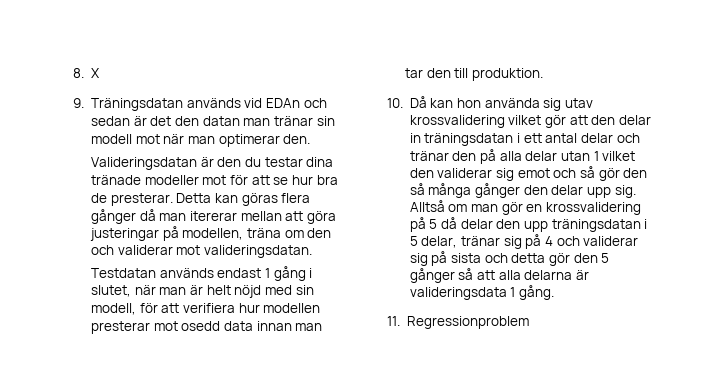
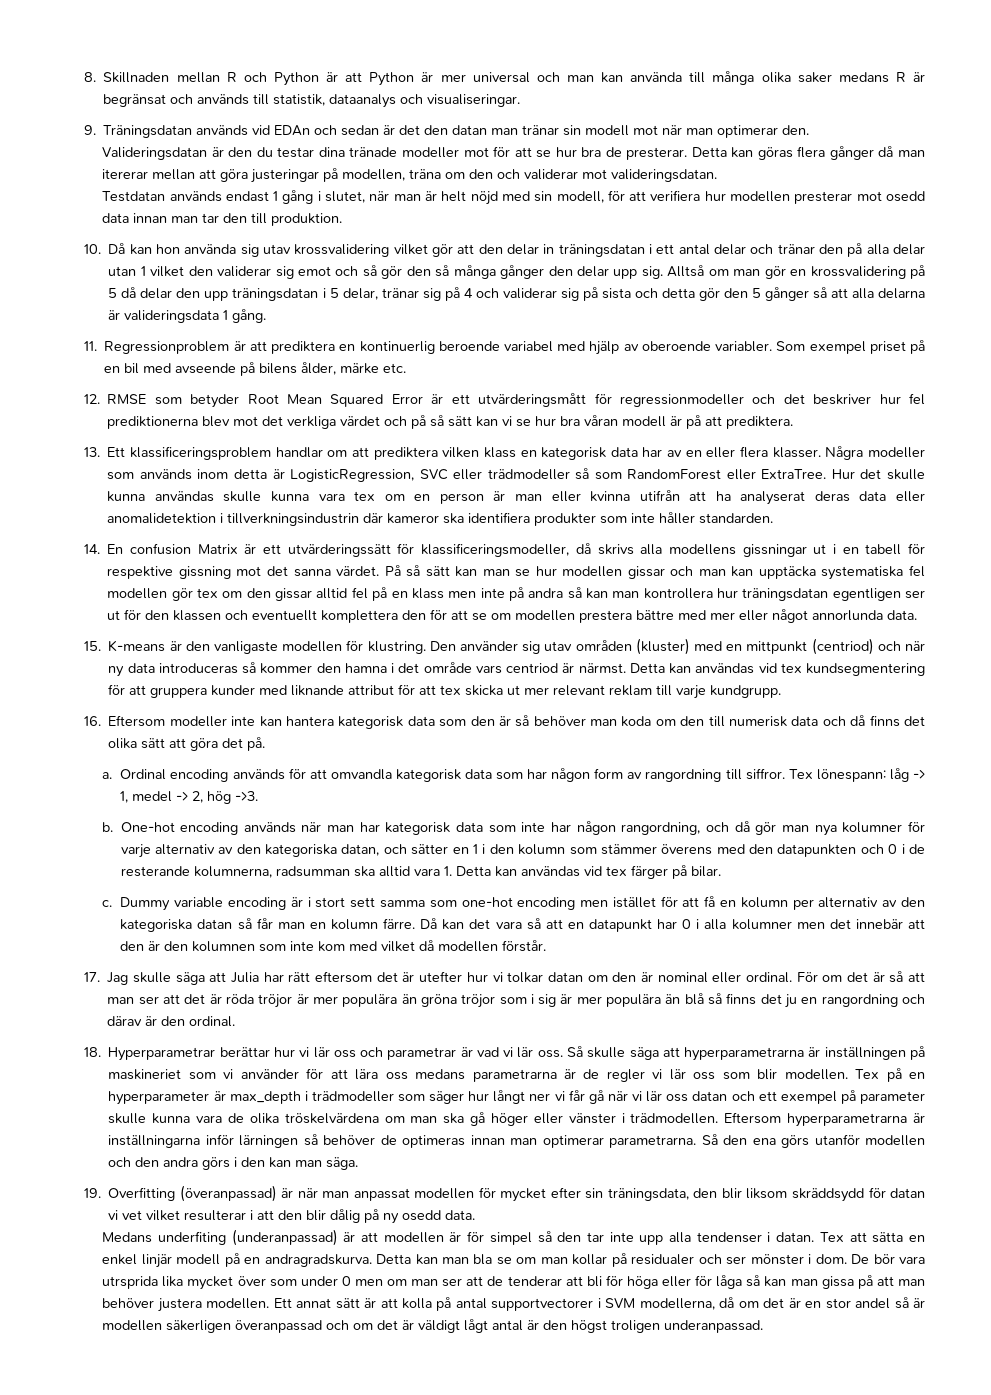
- 8. X
+ 8. Skillnaden mellan R och Python är att Python är mer universal och man kan använda till många olika saker medans R är begränsat och används till statistik, dataanalys och visualiseringar.
- 11. Regressionproblem
+ 11. Regressionproblem är att prediktera en kontinuerlig beroende variabel med hjälp av oberoende variabler. Som exempel priset på en bil med avseende på bilens ålder, märke etc.
+ 12. RMSE som betyder Root Mean Squared Error är ett utvärderingsmått för regressionmodeller och det beskriver hur fel prediktionerna blev mot det verkliga värdet och på så sätt kan vi se hur bra våran modell är på att prediktera.
+ 13. Ett klassificeringsproblem handlar om att prediktera vilken klass en kategorisk data har av en eller flera klasser. Några modeller som används inom detta är LogisticRegression, SVC eller trädmodeller så som RandomForest eller ExtraTree. Hur det skulle kunna användas skulle kunna vara tex om en person är man eller kvinna utifrån att ha analyserat deras data eller anomalidetektion i tillverkningsindustrin där kameror ska identifiera produkter som inte håller standarden.
+ 14. En confusion Matrix är ett utvärderingssätt för klassificeringsmodeller, då skrivs alla modellens gissningar ut i en tabell för respektive gissning mot det sanna värdet. På så sätt kan man se hur modellen gissar och man kan upptäcka systematiska fel modellen gör tex om den gissar alltid fel på en klass men inte på andra så kan man kontrollera hur träningsdatan egentligen ser ut för den klassen och eventuellt komplettera den för att se om modellen prestera bättre med mer eller något annorlunda data.
+ 15. K-means är den vanligaste modellen för klustring. Den använder sig utav områden (kluster) med en mittpunkt (centriod) och när ny data introduceras så kommer den hamna i det område vars centriod är närmst. Detta kan användas vid tex kundsegmentering för att gruppera kunder med liknande attribut för att tex skicka ut mer relevant reklam till varje kundgrupp.
+ 16. Eftersom modeller inte kan hantera kategorisk data som den är så behöver man koda om den till numerisk data och då finns det olika sätt att göra det på.
+ a. Ordinal encoding används för att omvandla kategorisk data som har någon form av rangordning till siffror. Tex lönespann: låg -> 1, medel -> 2, hög ->3.
+ b. One-hot encoding används när man har kategorisk data som inte har någon rangordning, och då gör man nya kolumner för varje alternativ av den kategoriska datan, och sätter en 1 i den kolumn som stämmer överens med den datapunkten och 0 i de resterande kolumnerna, radsumman ska alltid vara 1. Detta kan användas vid tex färger på bilar.
+ c. Dummy variable encoding är i stort sett samma som one-hot encoding men istället för att få en kolumn per alternativ av den kategoriska datan så får man en kolumn färre. Då kan det vara så att en datapunkt har 0 i alla kolumner men det innebär att den är den kolumnen som inte kom med vilket då modellen förstår.
+ 17. Jag skulle säga att Julia har rätt eftersom det är utefter hur vi tolkar datan om den är nominal eller ordinal. För om det är så att man ser att det är röda tröjor är mer populära än gröna tröjor som i sig är mer populära än blå så finns det ju en rangordning och därav är den ordinal.
+ 18. Hyperparametrar berättar hur vi lär oss och parametrar är vad vi lär oss. Så skulle säga att hyperparametrarna är inställningen på maskineriet som vi använder för att lära oss medans parametrarna är de regler vi lär oss som blir modellen. Tex på en hyperparameter är max_depth i trädmodeller som säger hur långt ner vi får gå när vi lär oss datan och ett exempel på parameter skulle kunna vara de olika tröskelvärdena om man ska gå höger eller vänster i trädmodellen. Eftersom hyperparametrarna är inställningarna inför lärningen så behöver de optimeras innan man optimerar parametrarna. Så den ena görs utanför modellen och den andra görs i den kan man säga.
+ 19. Overfitting (överanpassad) är när man anpassat modellen för mycket efter sin träningsdata, den blir liksom skräddsydd för datan vi vet vilket resulterar i att den blir dålig på ny osedd data.
+ Medans underfiting (underanpassad) är att modellen är för simpel så den tar inte upp alla tendenser i datan. Tex att sätta en enkel linjär modell på en andragradskurva. Detta kan man bla se om man kollar på residualer och ser mönster i dom. De bör vara utrsprida lika mycket över som under 0 men om man ser att de tenderar att bli för höga eller för låga så kan man gissa på att man behöver justera modellen. Ett annat sätt är att kolla på antal supportvectorer i SVM modellerna, då om det är en stor andel så är modellen säkerligen överanpassad och om det är väldigt lågt antal är den högst troligen underanpassad.

